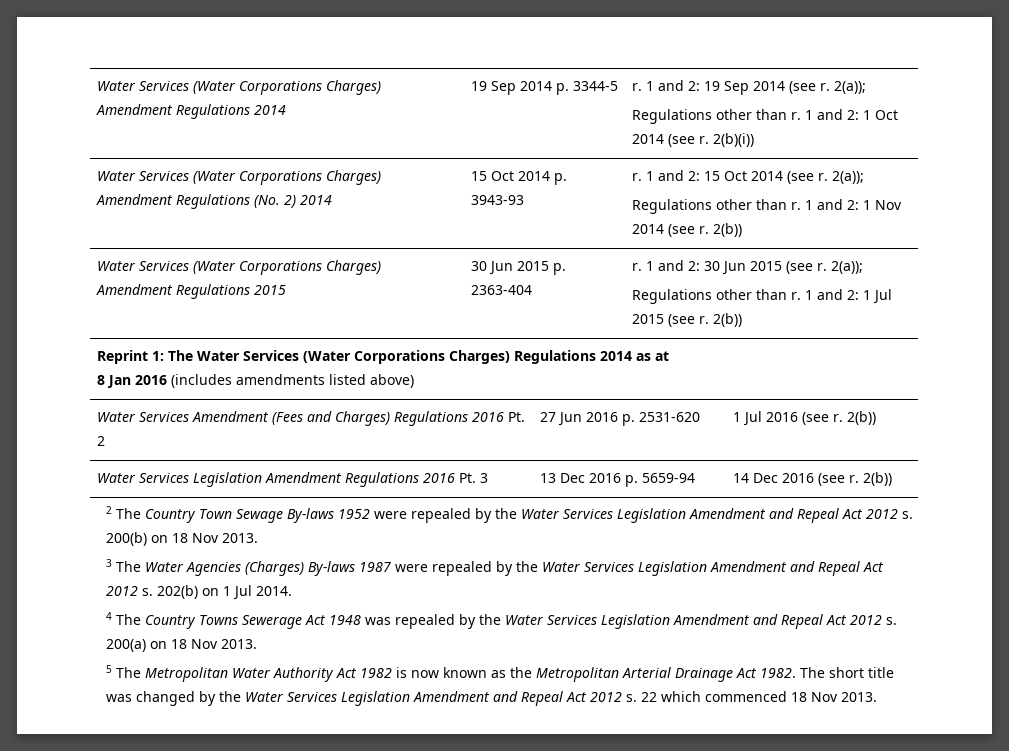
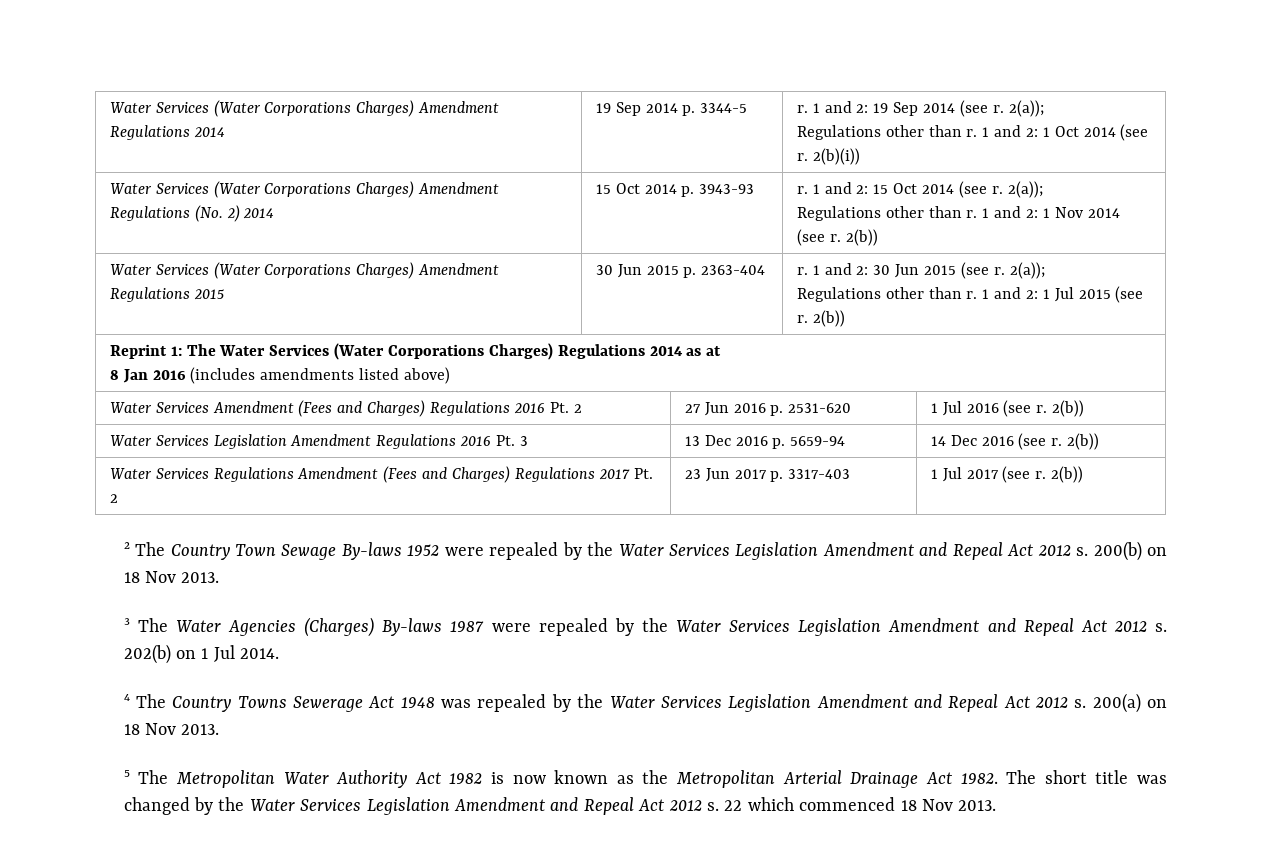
+ Water Services Regulations Amendment (Fees and Charges) Regulations 2017 Pt. 2 | 23 Jun 2017 p. 3317-403 | 1 Jul 2017 (see r. 2(b))

